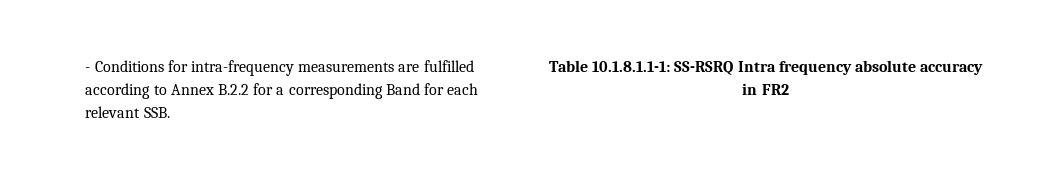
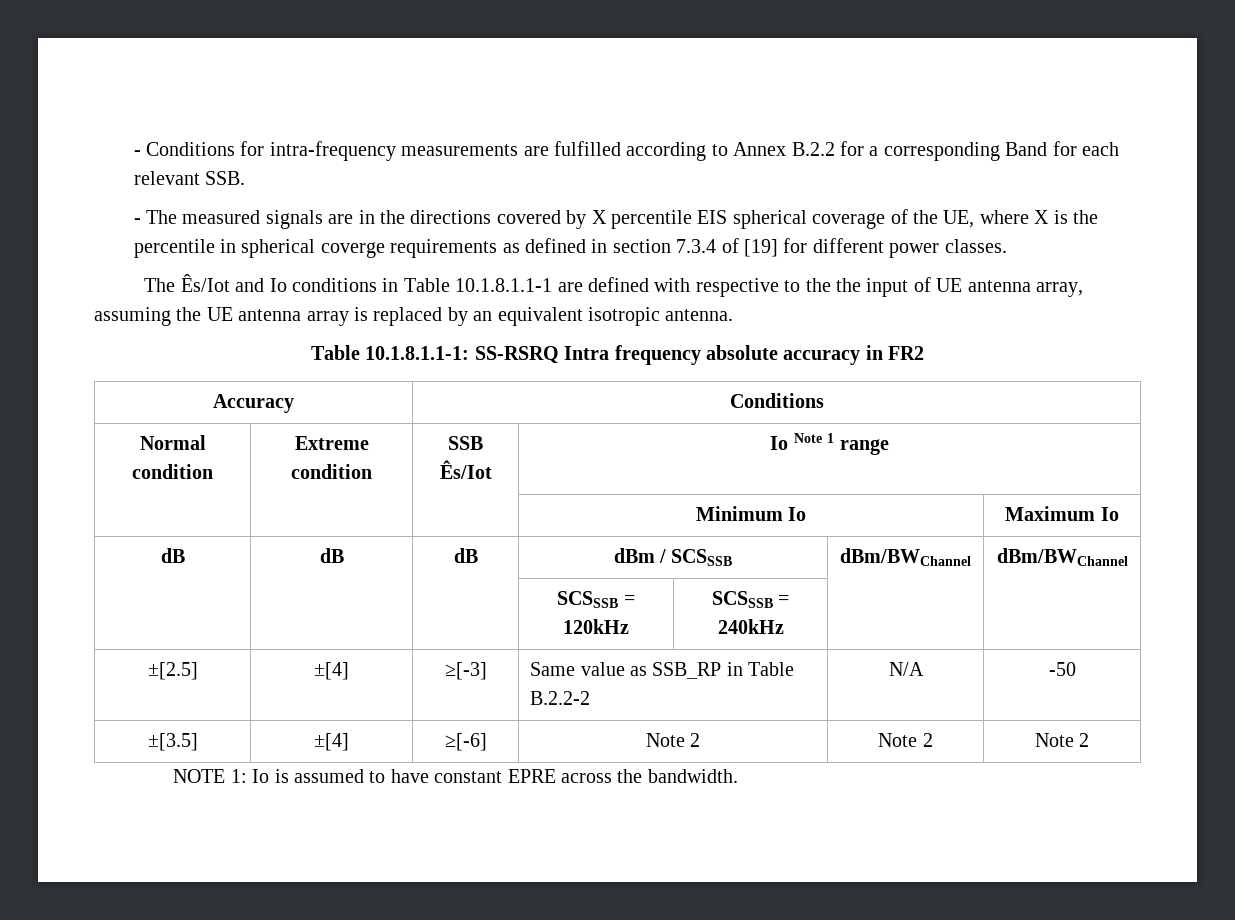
+ - The measured signals are in the directions covered by X percentile EIS spherical coverage of the UE, where X is the percentile in spherical coverge requirements as defined in section 7.3.4 of [19] for different power classes.
+ The Ês/Iot and Io conditions in Table 10.1.8.1.1-1 are defined with respective to the the input of UE antenna array, assuming the UE antenna array is replaced by an equivalent isotropic antenna.
+ Accuracy | Conditions
+ Normal condition | Extreme condition | SSB Ês/Iot | Io Note 1 range
+ | | | Minimum Io | Maximum Io
+ dB | dB | dB | dBm / SCSSSB | dBm/BWChannel | dBm/BWChannel
+ | | | SCSSSB = 120kHz | SCSSSB = 240kHz | |
+ ±[2.5] | ±[4] | ≥[-3] | Same value as SSB_RP in Table B.2.2-2 | N/A | -50
+ ±[3.5] | ±[4] | ≥[-6] | Note 2 | Note 2 | Note 2
+ NOTE 1: Io is assumed to have constant EPRE across the bandwidth.

